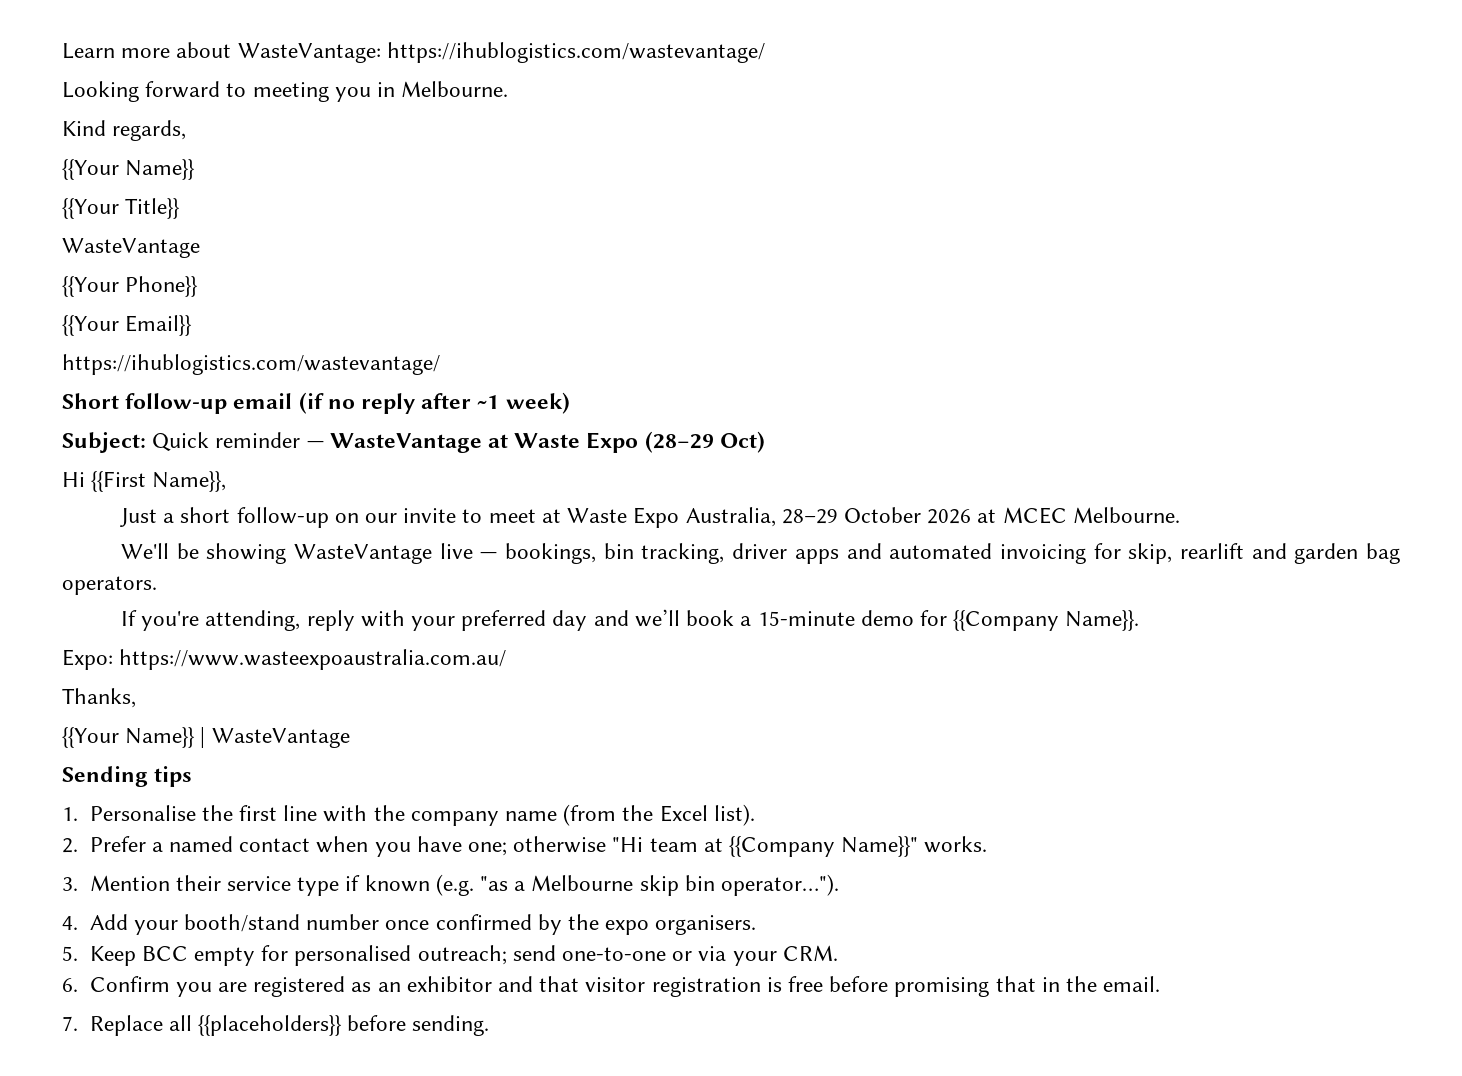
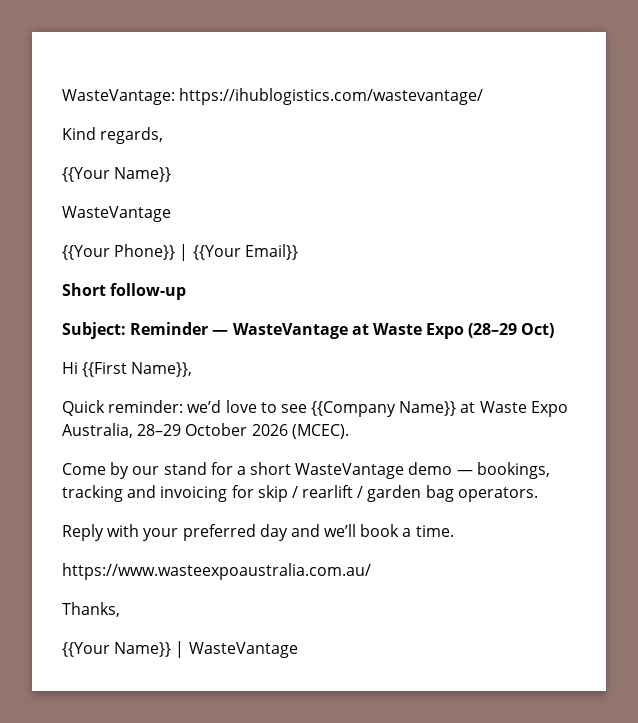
- Learn more about WasteVantage: https://ihublogistics.com/wastevantage/
+ WasteVantage: https://ihublogistics.com/wastevantage/
- Looking forward to meeting you in Melbourne.
- {{Your Title}}
- {{Your Phone}}
- {{Your Email}}
- https://ihublogistics.com/wastevantage/
+ {{Your Phone}} | {{Your Email}}
- Short follow-up email (if no reply after ~1 week)
+ Short follow-up
- Subject: Quick reminder — WasteVantage at Waste Expo (28–29 Oct)
+ Subject: Reminder — WasteVantage at Waste Expo (28–29 Oct)
- Just a short follow-up on our invite to meet at Waste Expo Australia, 28–29 October 2026 at MCEC Melbourne.
- We'll be showing WasteVantage live — bookings, bin tracking, driver apps and automated invoicing for skip, rearlift and garden bag operators.
+ Quick reminder: we’d love to see {{Company Name}} at Waste Expo Australia, 28–29 October 2026 (MCEC).
+ Come by our stand for a short WasteVantage demo — bookings, tracking and invoicing for skip / rearlift / garden bag operators.
- If you're attending, reply with your preferred day and we’ll book a 15-minute demo for {{Company Name}}.
- Expo: https://www.wasteexpoaustralia.com.au/
+ Reply with your preferred day and we’ll book a time.
+ https://www.wasteexpoaustralia.com.au/
- Sending tips
- 1. Personalise the first line with the company name (from the Excel list).
- 2. Prefer a named contact when you have one; otherwise "Hi team at {{Company Name}}" works.
- 3. Mention their service type if known (e.g. "as a Melbourne skip bin operator…").
- 4. Add your booth/stand number once confirmed by the expo organisers.
- 5. Keep BCC empty for personalised outreach; send one-to-one or via your CRM.
- 6. Confirm you are registered as an exhibitor and that visitor registration is free before promising that in the email.
- 7. Replace all {{placeholders}} before sending.

